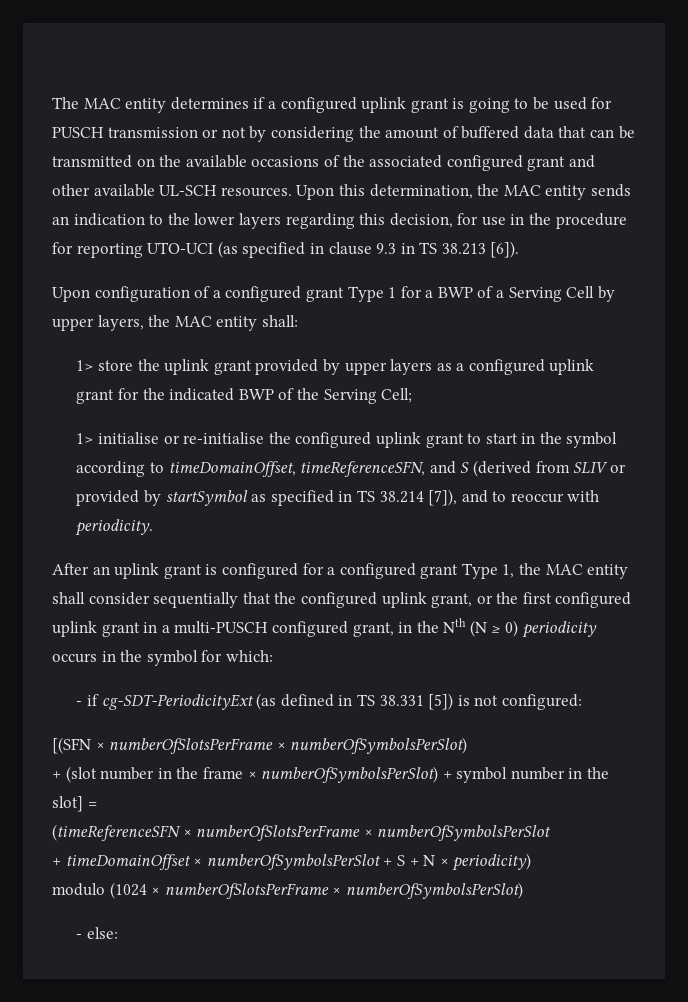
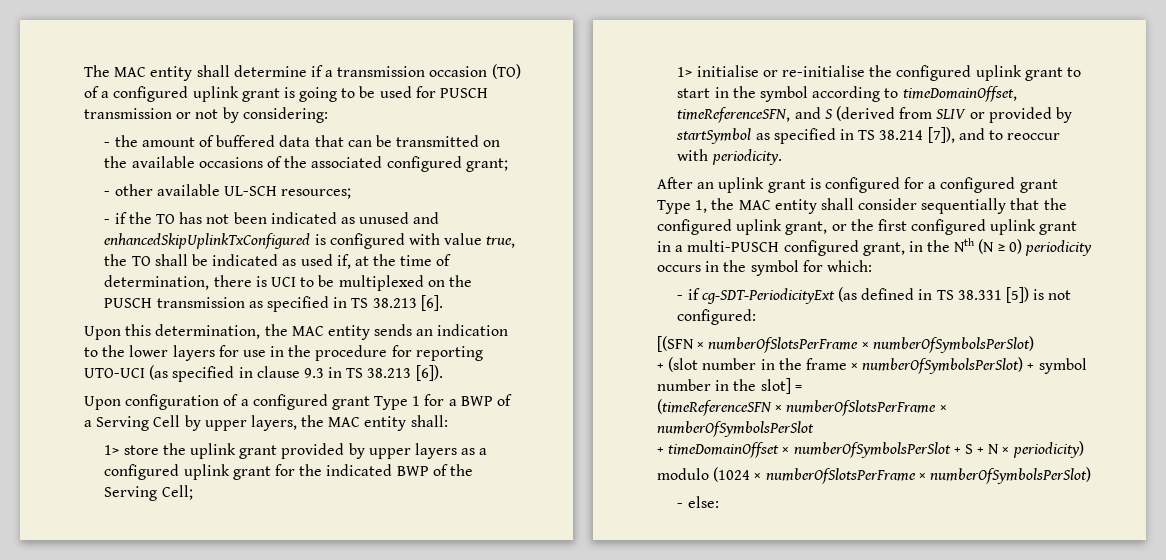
- The MAC entity determines if a configured uplink grant is going to be used for PUSCH transmission or not by considering the amount of buffered data that can be transmitted on the available occasions of the associated configured grant and other available UL-SCH resources. Upon this determination, the MAC entity sends an indication to the lower layers regarding this decision, for use in the procedure for reporting UTO-UCI (as specified in clause 9.3 in TS 38.213 [6]).
+ The MAC entity shall determine if a transmission occasion (TO) of a configured uplink grant is going to be used for PUSCH transmission or not by considering:
+ - the amount of buffered data that can be transmitted on the available occasions of the associated configured grant;
+ - other available UL-SCH resources;
+ - if the TO has not been indicated as unused and enhancedSkipUplinkTxConfigured is configured with value true, the TO shall be indicated as used if, at the time of determination, there is UCI to be multiplexed on the PUSCH transmission as specified in TS 38.213 [6].
+ Upon this determination, the MAC entity sends an indication to the lower layers for use in the procedure for reporting UTO-UCI (as specified in clause 9.3 in TS 38.213 [6]).

